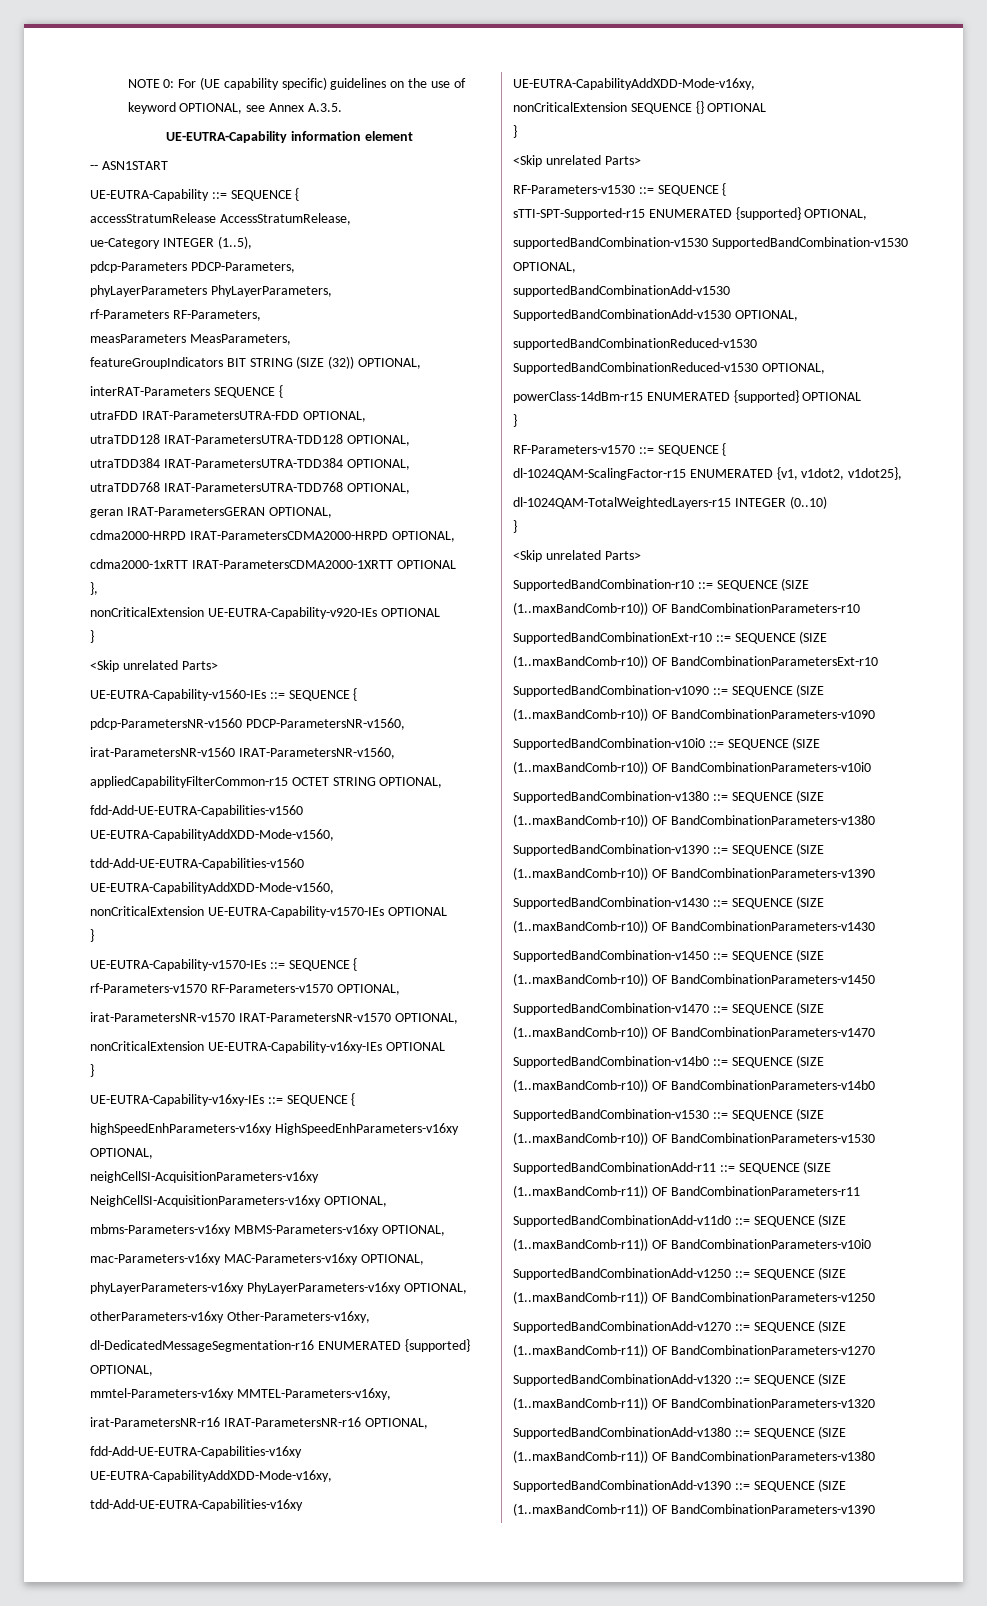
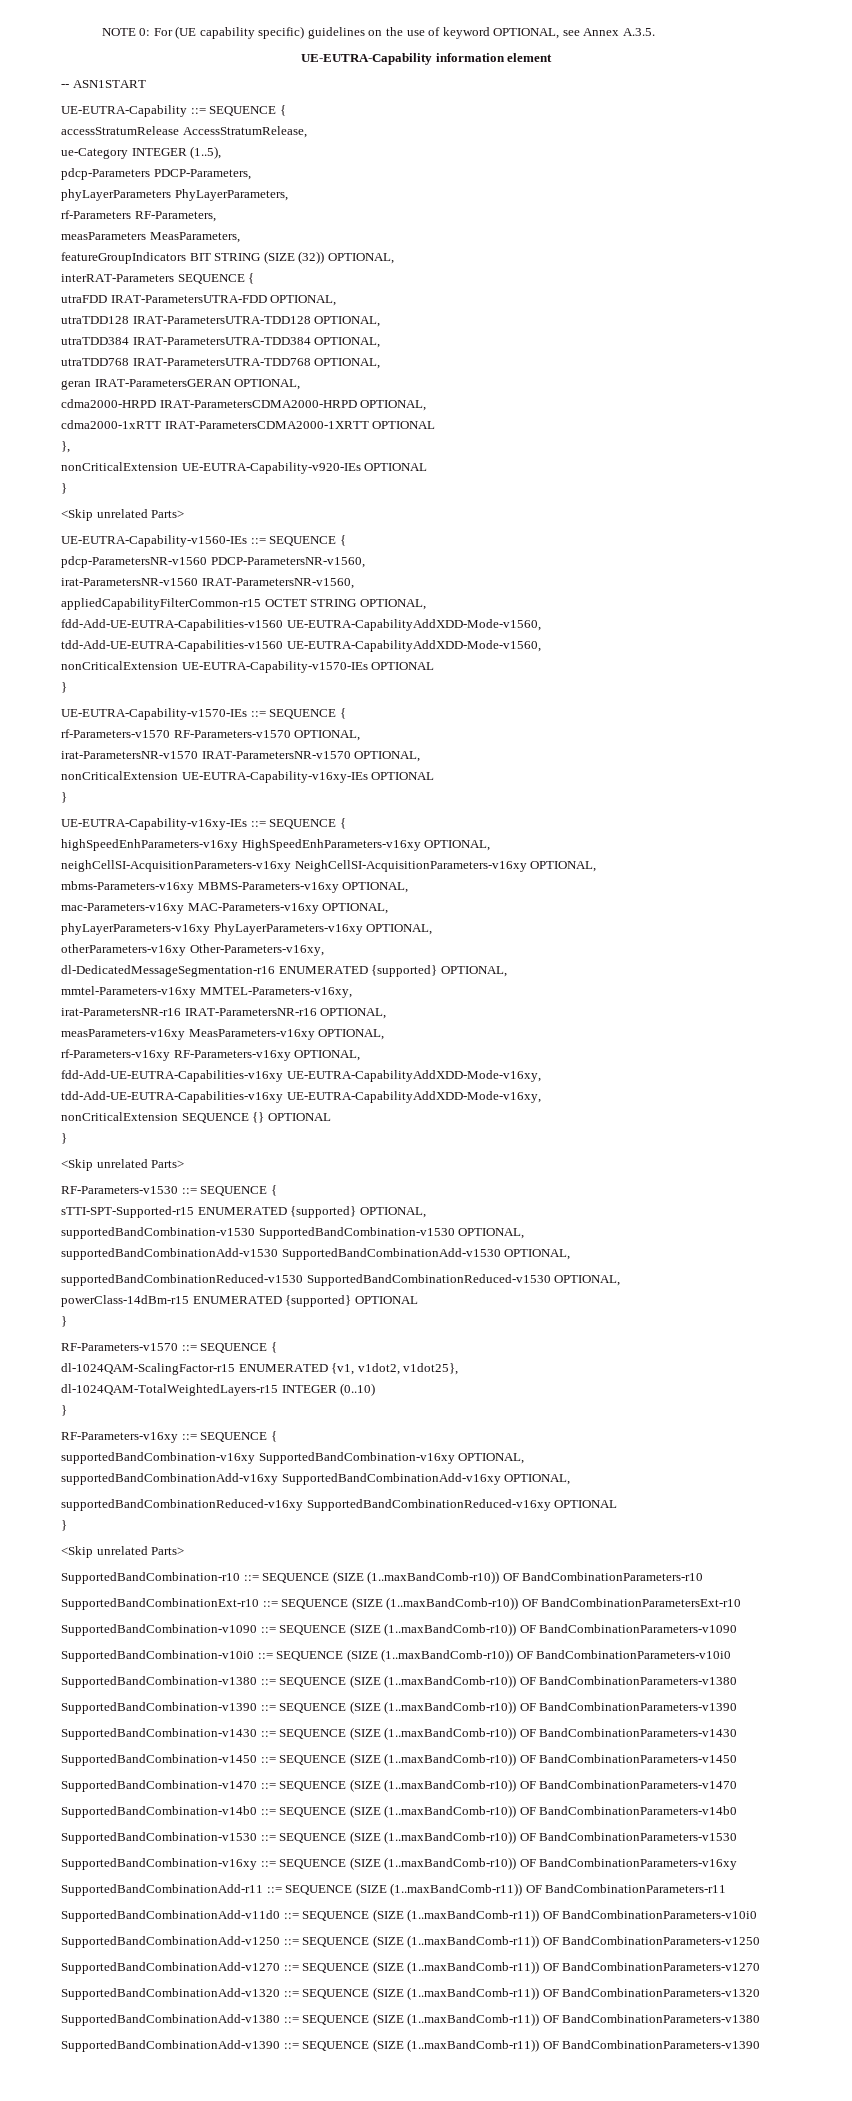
+ measParameters-v16xy MeasParameters-v16xy OPTIONAL,
+ rf-Parameters-v16xy RF-Parameters-v16xy OPTIONAL,
+ RF-Parameters-v16xy ::= SEQUENCE {
+ supportedBandCombination-v16xy SupportedBandCombination-v16xy OPTIONAL,
+ supportedBandCombinationAdd-v16xy SupportedBandCombinationAdd-v16xy OPTIONAL,
+ supportedBandCombinationReduced-v16xy SupportedBandCombinationReduced-v16xy OPTIONAL
+ }
+ SupportedBandCombination-v16xy ::= SEQUENCE (SIZE (1..maxBandComb-r10)) OF BandCombinationParameters-v16xy

